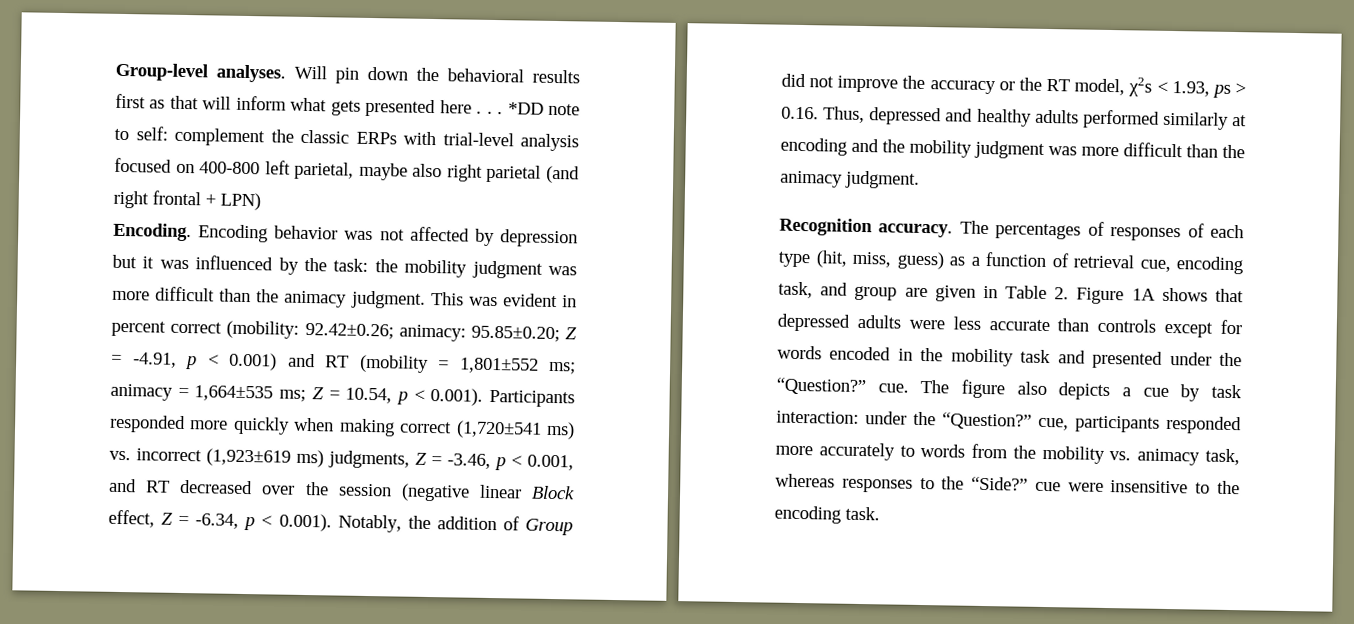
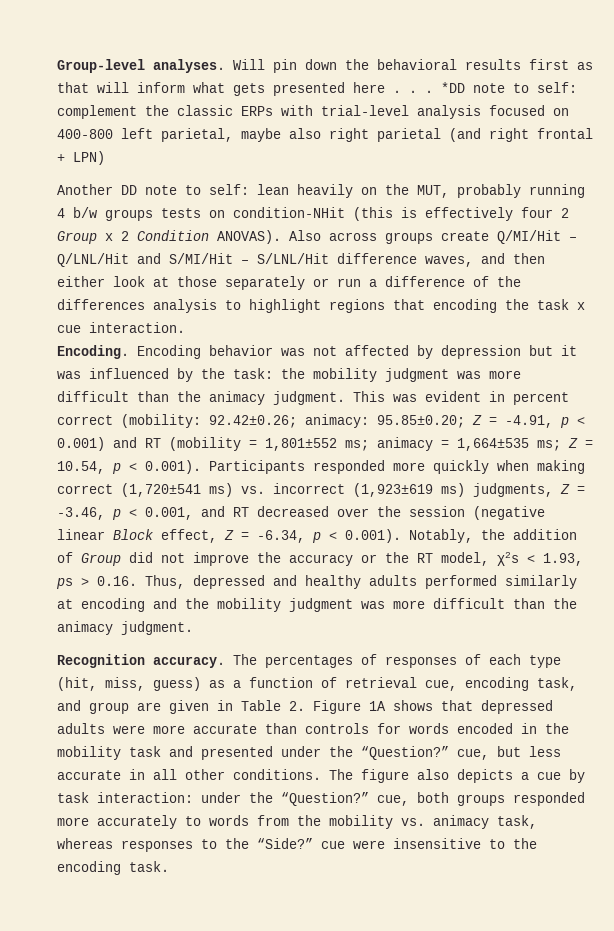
+ Another DD note to self: lean heavily on the MUT, probably running 4 b/w groups tests on condition-NHit (this is effectively four 2 Group x 2 Condition ANOVAS). Also across groups create Q/MI/Hit – Q/LNL/Hit and S/MI/Hit – S/LNL/Hit difference waves, and then either look at those separately or run a difference of the differences analysis to highlight regions that encoding the task x cue interaction.
- The percentages of responses of each type (hit, miss, guess) as a function of retrieval cue, encoding task, and group are given in Table 2. Figure 1A shows that depressed adults were less accurate than controls except for words encoded in the mobility task and presented under the “Question?” cue.
+ The percentages of responses of each type (hit, miss, guess) as a function of retrieval cue, encoding task, and group are given in Table 2. Figure 1A shows that depressed adults were more accurate than controls for words encoded in the mobility task and presented under the “Question?” cue, but less accurate in all other conditions.
- The figure also depicts a cue by task interaction: under the “Question?” cue, participants responded more accurately to words from the mobility vs. animacy task, whereas responses to the “Side?” cue were insensitive to the encoding task.
+ The figure also depicts a cue by task interaction: under the “Question?” cue, both groups responded more accurately to words from the mobility vs. animacy task, whereas responses to the “Side?” cue were insensitive to the encoding task.

